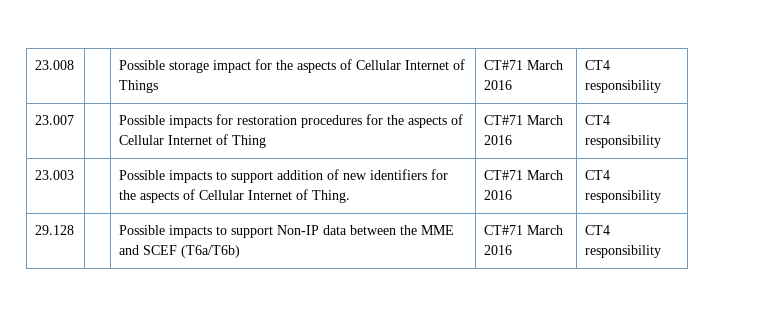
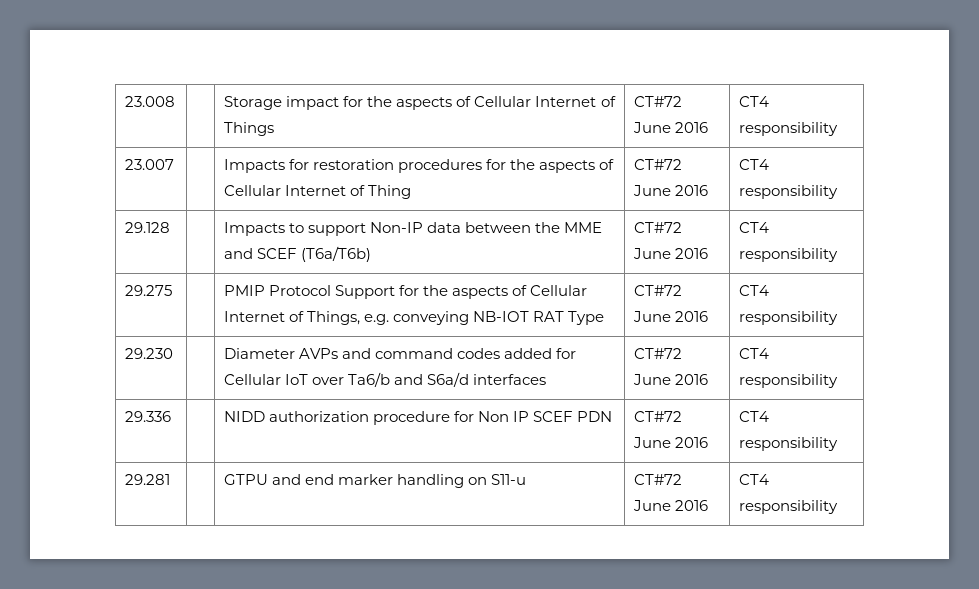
- 23.008 | | Possible storage impact for the aspects of Cellular Internet of Things | CT#71 March 2016 | CT4 responsibility
+ 23.008 | | Storage impact for the aspects of Cellular Internet of Things | CT#72 June 2016 | CT4 responsibility
- 23.007 | | Possible impacts for restoration procedures for the aspects of Cellular Internet of Thing | CT#71 March 2016 | CT4 responsibility
- 23.003 | | Possible impacts to support addition of new identifiers for the aspects of Cellular Internet of Thing. | CT#71 March 2016 | CT4 responsibility
+ 23.007 | | Impacts for restoration procedures for the aspects of Cellular Internet of Thing | CT#72 June 2016 | CT4 responsibility
- 29.128 | | Possible impacts to support Non-IP data between the MME and SCEF (T6a/T6b) | CT#71 March 2016 | CT4 responsibility
+ 29.128 | | Impacts to support Non-IP data between the MME and SCEF (T6a/T6b) | CT#72 June 2016 | CT4 responsibility
+ 29.275 | | PMIP Protocol Support for the aspects of Cellular Internet of Things, e.g. conveying NB-IOT RAT Type | CT#72 June 2016 | CT4 responsibility
+ 29.230 | | Diameter AVPs and command codes added for Cellular IoT over Ta6/b and S6a/d interfaces | CT#72 June 2016 | CT4 responsibility
+ 29.336 | | NIDD authorization procedure for Non IP SCEF PDN | CT#72 June 2016 | CT4 responsibility
+ 29.281 | | GTPU and end marker handling on S11-u | CT#72 June 2016 | CT4 responsibility

